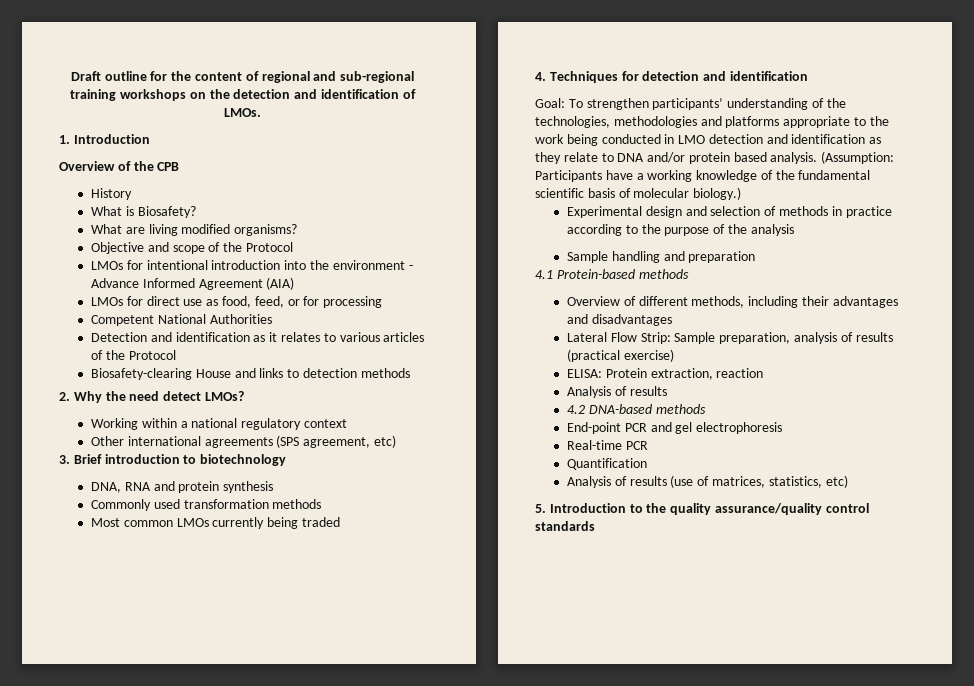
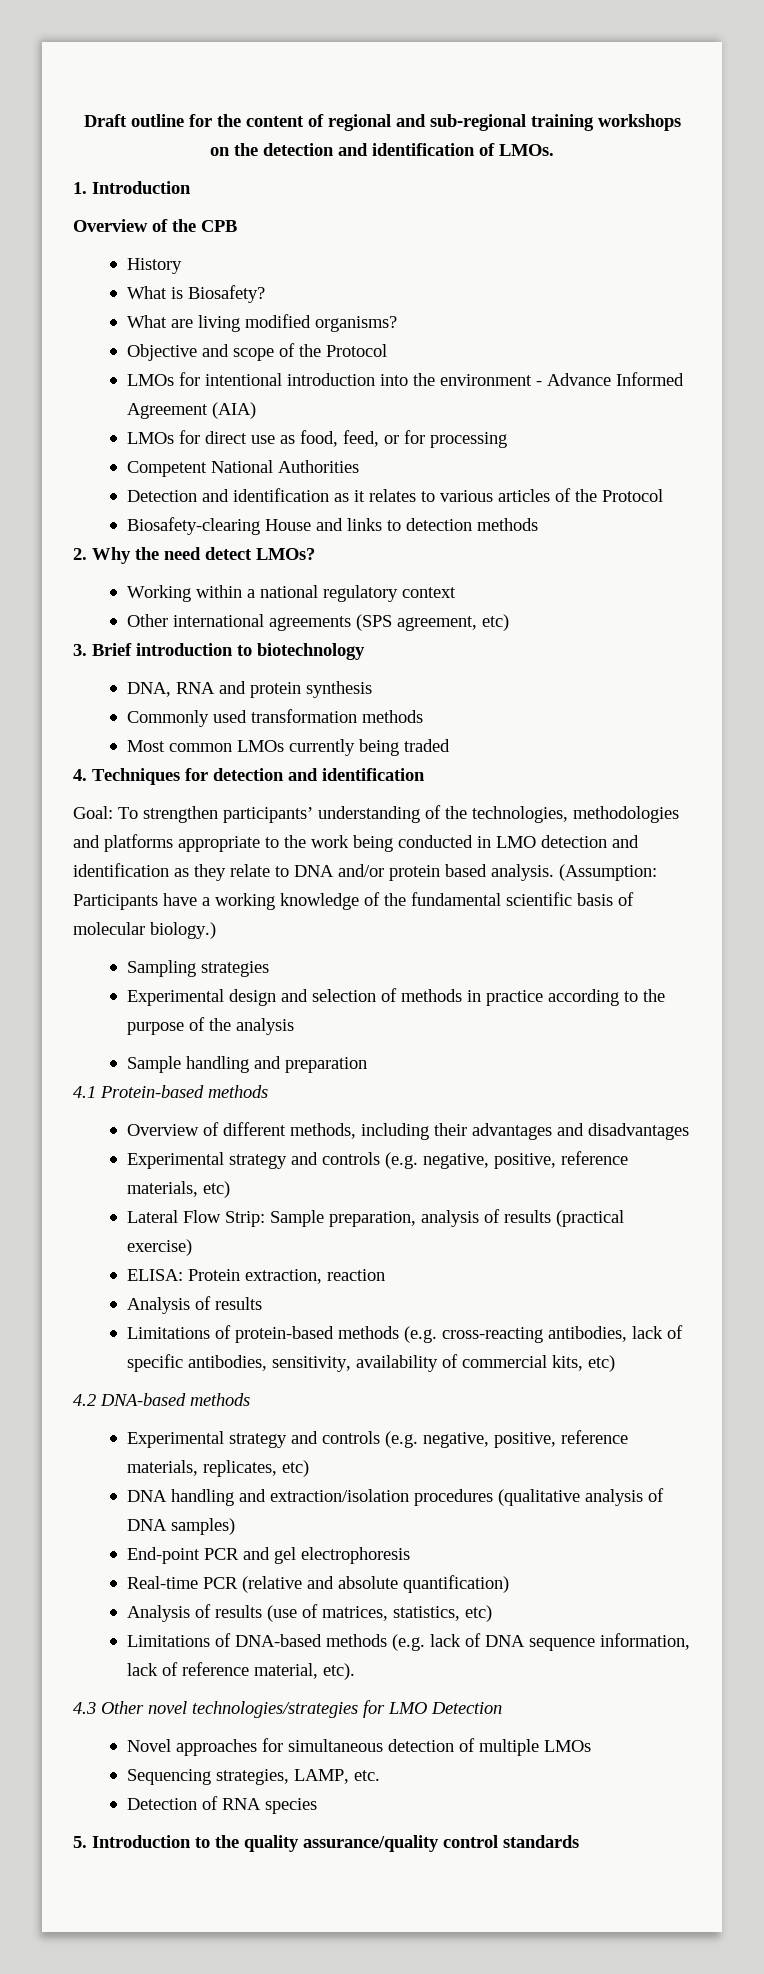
+ Sampling strategies
+ Experimental strategy and controls (e.g. negative, positive, reference materials, etc)
+ Limitations of protein-based methods (e.g. cross-reacting antibodies, lack of specific antibodies, sensitivity, availability of commercial kits, etc)
  4.2 DNA-based methods
+ Experimental strategy and controls (e.g. negative, positive, reference materials, replicates, etc)
+ DNA handling and extraction/isolation procedures (qualitative analysis of DNA samples)
- Real-time PCR
- Quantification
+ Real-time PCR (relative and absolute quantification)
+ Limitations of DNA-based methods (e.g. lack of DNA sequence information, lack of reference material, etc).
+ 4.3 Other novel technologies/strategies for LMO Detection
+ Novel approaches for simultaneous detection of multiple LMOs
+ Sequencing strategies, LAMP, etc.
+ Detection of RNA species

